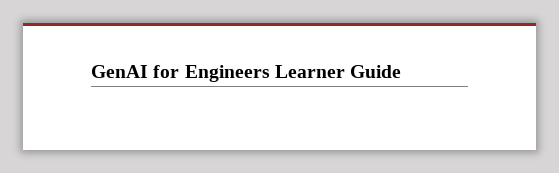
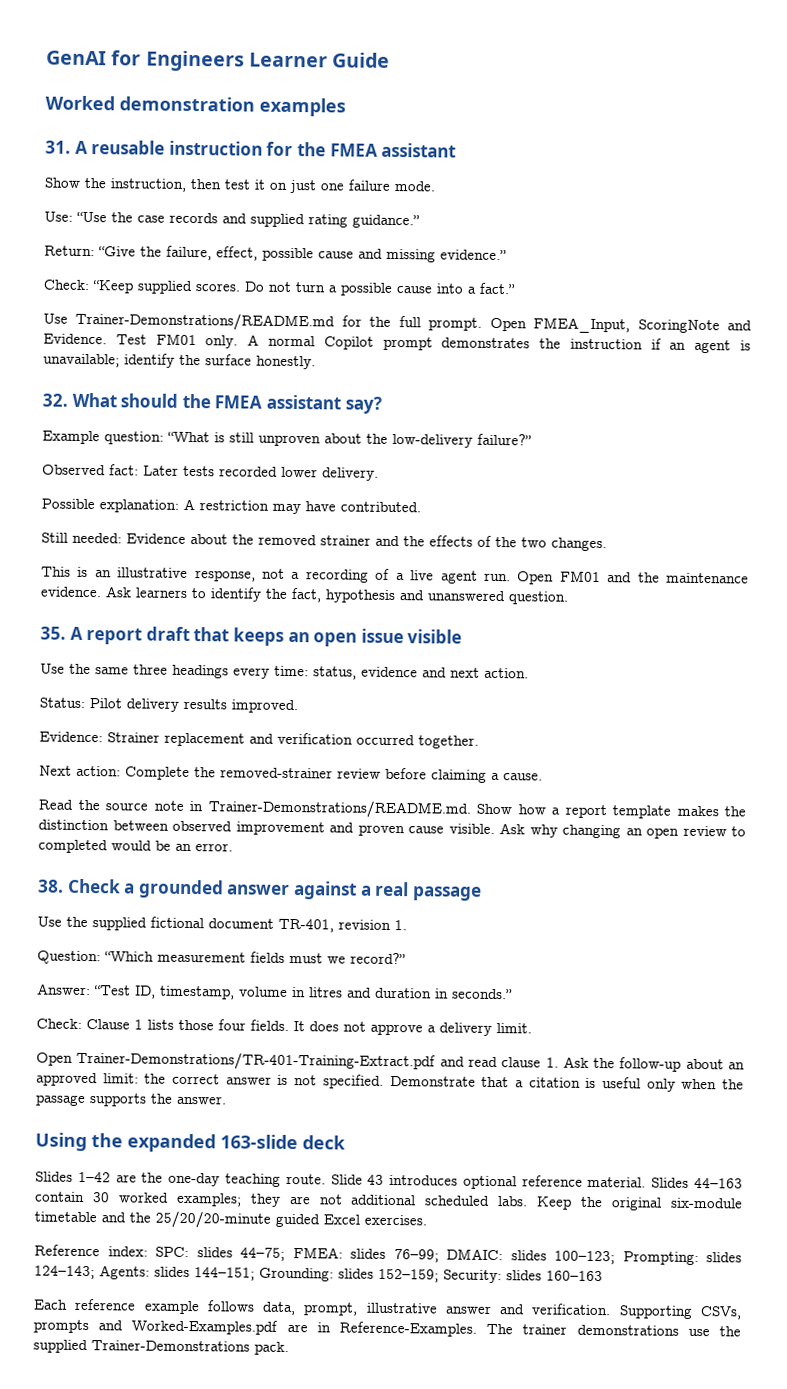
+ Worked demonstration examples
+ 31. A reusable instruction for the FMEA assistant
+ Show the instruction, then test it on just one failure mode.
+ Use: “Use the case records and supplied rating guidance.”
+ Return: “Give the failure, effect, possible cause and missing evidence.”
+ Check: “Keep supplied scores. Do not turn a possible cause into a fact.”
+ Use Trainer-Demonstrations/README.md for the full prompt. Open FMEA_Input, ScoringNote and Evidence. Test FM01 only. A normal Copilot prompt demonstrates the instruction if an agent is unavailable; identify the surface honestly.
+ 32. What should the FMEA assistant say?
+ Example question: “What is still unproven about the low-delivery failure?”
+ Observed fact: Later tests recorded lower delivery.
+ Possible explanation: A restriction may have contributed.
+ Still needed: Evidence about the removed strainer and the effects of the two changes.
+ This is an illustrative response, not a recording of a live agent run. Open FM01 and the maintenance evidence. Ask learners to identify the fact, hypothesis and unanswered question.
+ 35. A report draft that keeps an open issue visible
+ Use the same three headings every time: status, evidence and next action.
+ Status: Pilot delivery results improved.
+ Evidence: Strainer replacement and verification occurred together.
+ Next action: Complete the removed-strainer review before claiming a cause.
+ Read the source note in Trainer-Demonstrations/README.md. Show how a report template makes the distinction between observed improvement and proven cause visible. Ask why changing an open review to completed would be an error.
+ 38. Check a grounded answer against a real passage
+ Use the supplied fictional document TR-401, revision 1.
+ Question: “Which measurement fields must we record?”
+ Answer: “Test ID, timestamp, volume in litres and duration in seconds.”
+ Check: Clause 1 lists those four fields. It does not approve a delivery limit.
+ Open Trainer-Demonstrations/TR-401-Training-Extract.pdf and read clause 1. Ask the follow-up about an approved limit: the correct answer is not specified. Demonstrate that a citation is useful only when the passage supports the answer.
+ Using the expanded 163-slide deck
+ Slides 1–42 are the one-day teaching route. Slide 43 introduces optional reference material. Slides 44–163 contain 30 worked examples; they are not additional scheduled labs. Keep the original six-module timetable and the 25/20/20-minute guided Excel exercises.
+ Reference index: SPC: slides 44–75; FMEA: slides 76–99; DMAIC: slides 100–123; Prompting: slides 124–143; Agents: slides 144–151; Grounding: slides 152–159; Security: slides 160–163
+ Each reference example follows data, prompt, illustrative answer and verification. Supporting CSVs, prompts and Worked-Examples.pdf are in Reference-Examples. The trainer demonstrations use the supplied Trainer-Demonstrations pack.

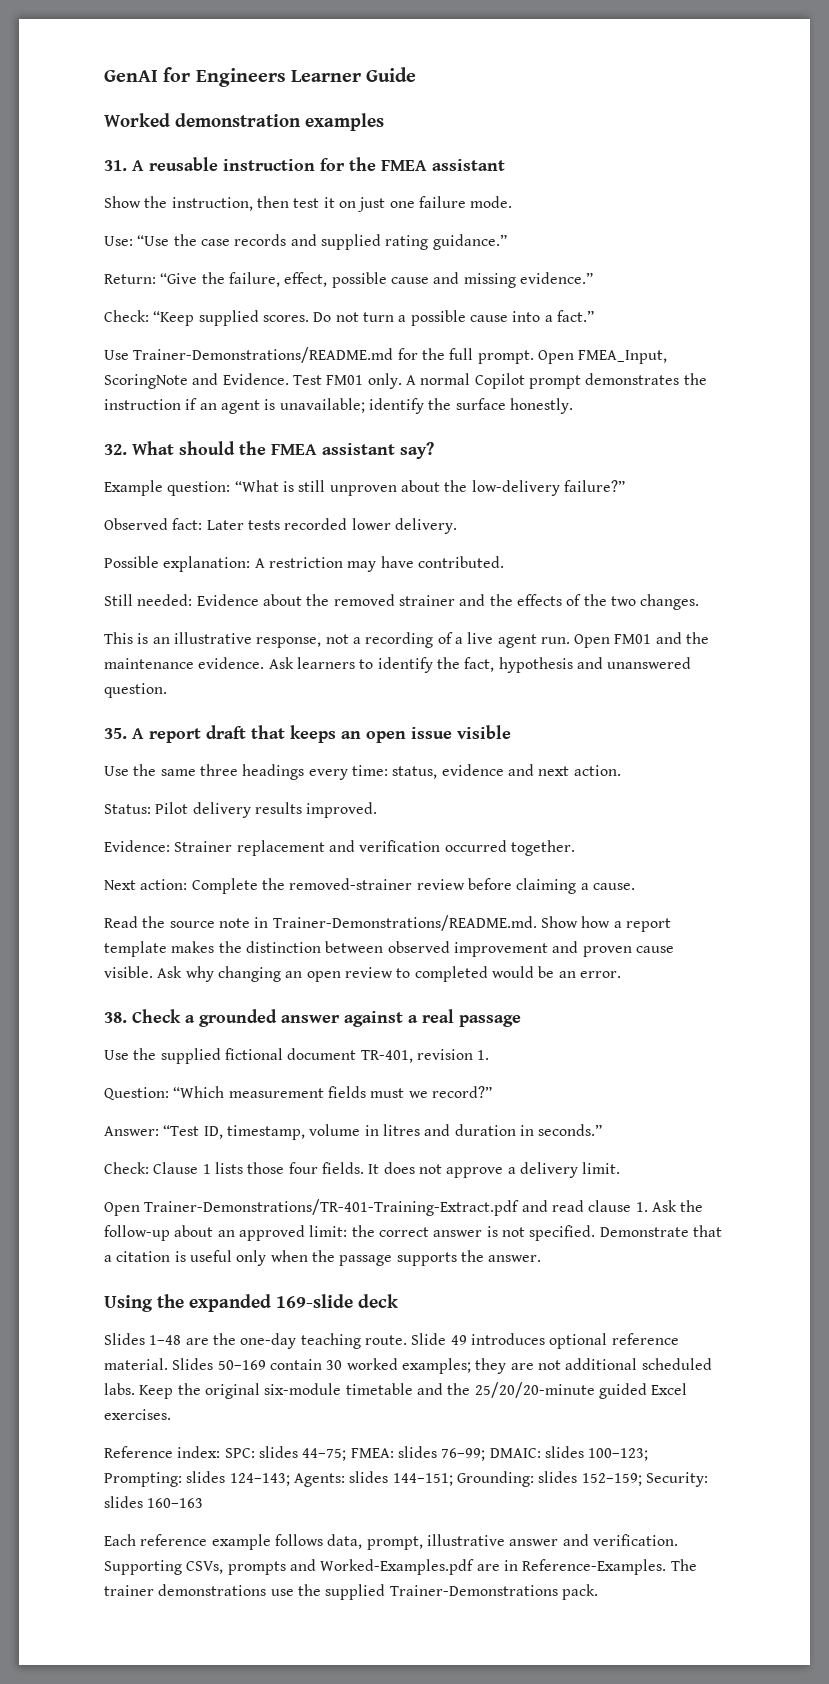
- Using the expanded 163-slide deck
+ Using the expanded 169-slide deck
- Slides 1–42 are the one-day teaching route.
+ Slides 1–48 are the one-day teaching route.
- Slide 43 introduces optional reference material.
+ Slide 49 introduces optional reference material.
- Slides 44–163 contain 30 worked examples; they are not additional scheduled labs.
+ Slides 50–169 contain 30 worked examples; they are not additional scheduled labs.

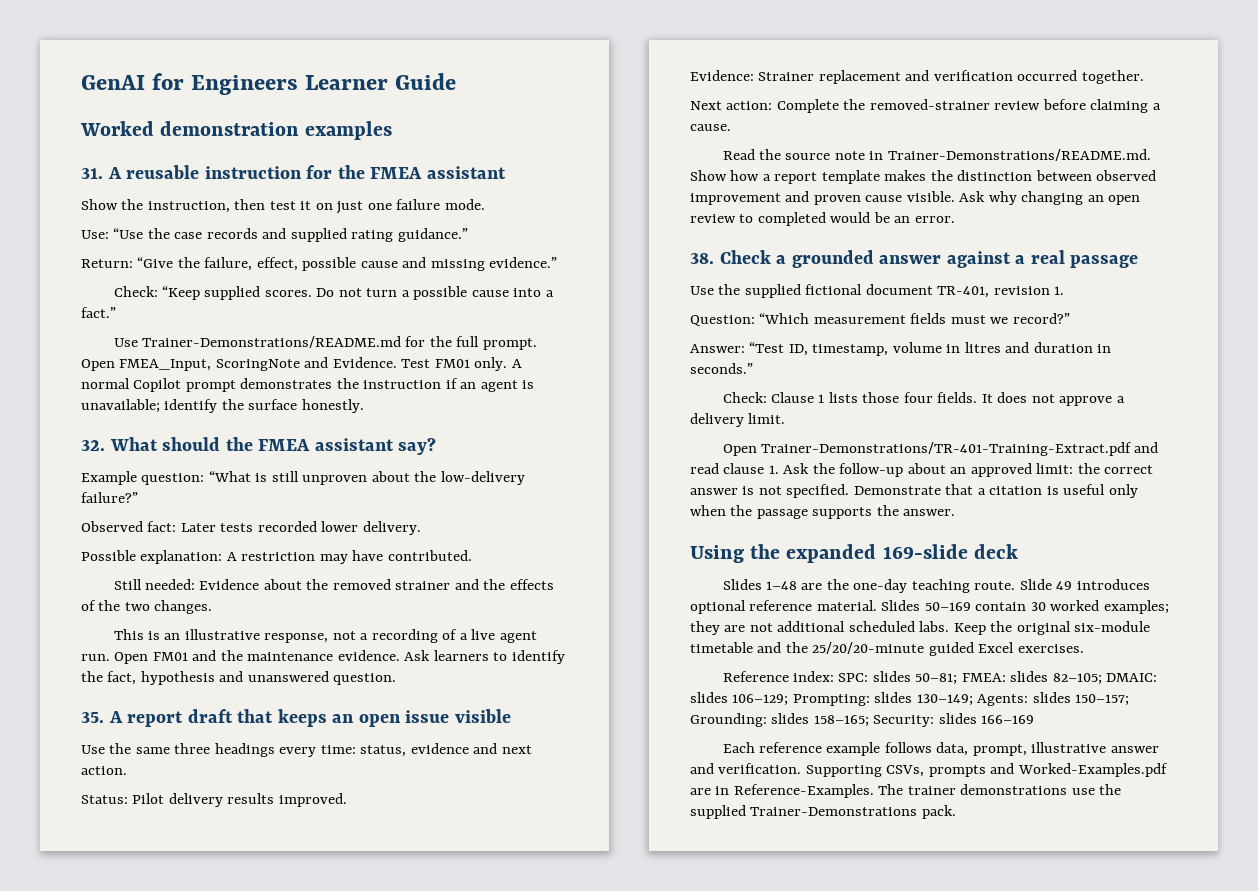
- Reference index: SPC: slides 44–75; FMEA: slides 76–99; DMAIC: slides 100–123; Prompting: slides 124–143; Agents: slides 144–151; Grounding: slides 152–159; Security: slides 160–163
+ Reference index: SPC: slides 50–81; FMEA: slides 82–105; DMAIC: slides 106–129; Prompting: slides 130–149; Agents: slides 150–157; Grounding: slides 158–165; Security: slides 166–169

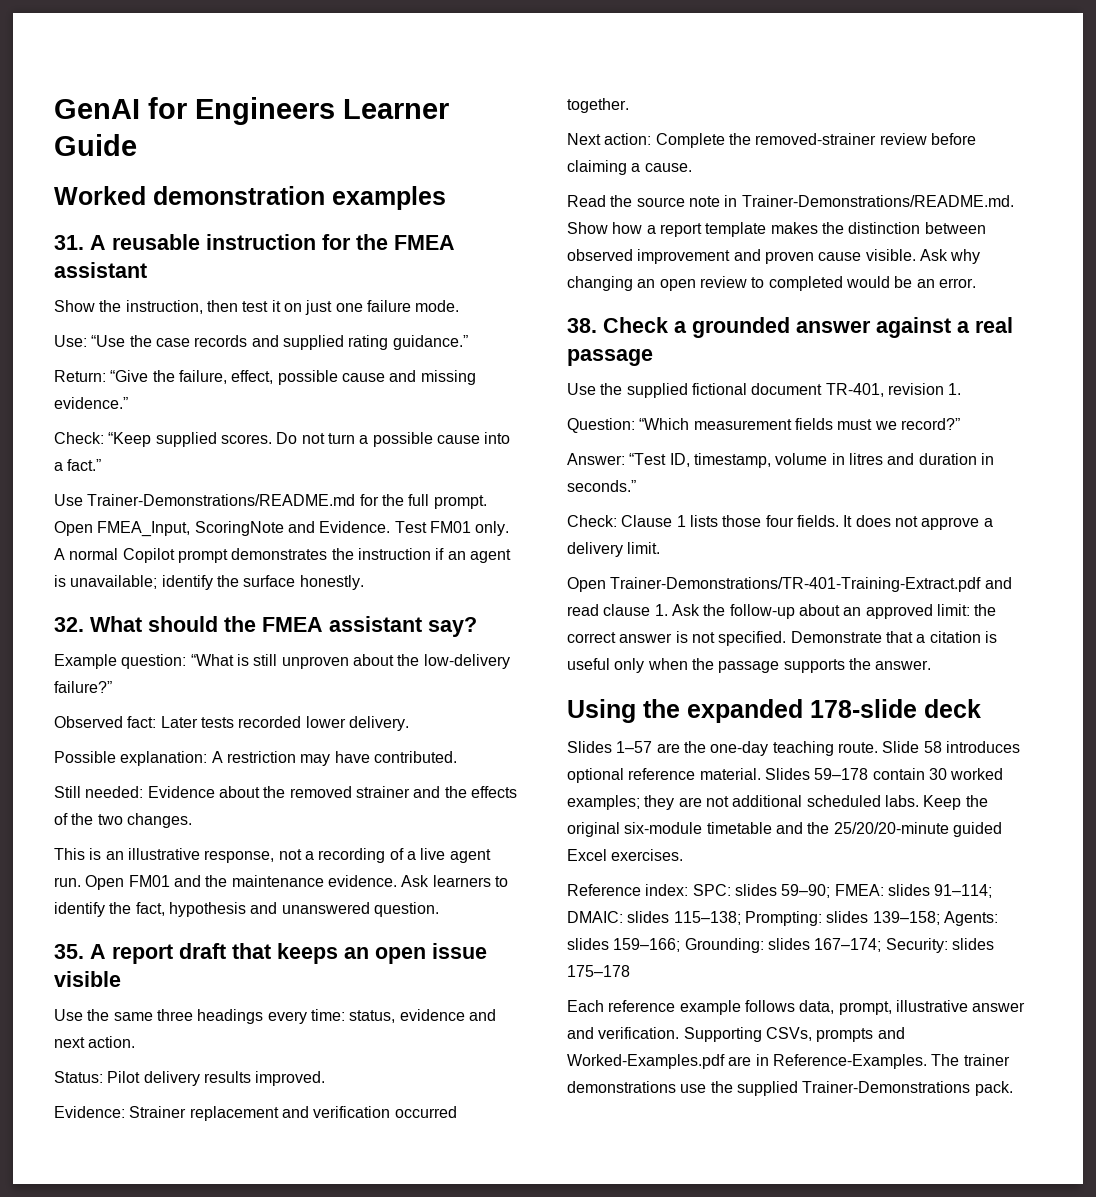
- Using the expanded 169-slide deck
+ Using the expanded 178-slide deck
- Slides 1–48 are the one-day teaching route.
+ Slides 1–57 are the one-day teaching route.
- Slide 49 introduces optional reference material.
+ Slide 58 introduces optional reference material.
- Slides 50–169 contain 30 worked examples; they are not additional scheduled labs.
+ Slides 59–178 contain 30 worked examples; they are not additional scheduled labs.
- Reference index: SPC: slides 50–81; FMEA: slides 82–105; DMAIC: slides 106–129; Prompting: slides 130–149; Agents: slides 150–157; Grounding: slides 158–165; Security: slides 166–169
+ Reference index: SPC: slides 59–90; FMEA: slides 91–114; DMAIC: slides 115–138; Prompting: slides 139–158; Agents: slides 159–166; Grounding: slides 167–174; Security: slides 175–178

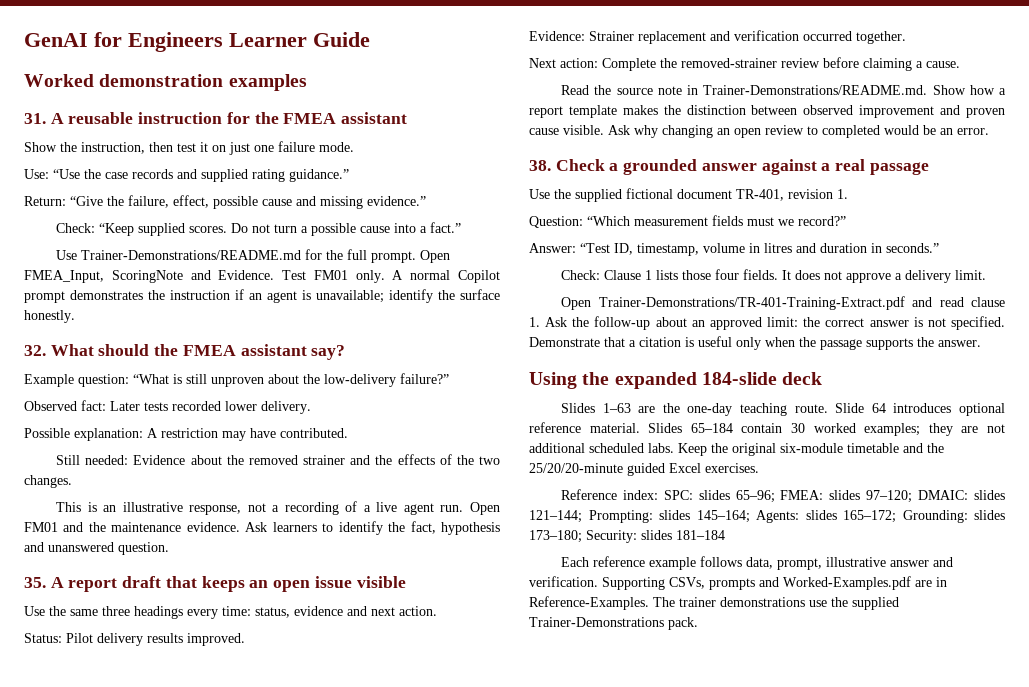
- Using the expanded 178-slide deck
+ Using the expanded 184-slide deck
- Slides 1–57 are the one-day teaching route.
+ Slides 1–63 are the one-day teaching route.
- Slide 58 introduces optional reference material.
+ Slide 64 introduces optional reference material.
- Slides 59–178 contain 30 worked examples; they are not additional scheduled labs.
+ Slides 65–184 contain 30 worked examples; they are not additional scheduled labs.
- Reference index: SPC: slides 59–90; FMEA: slides 91–114; DMAIC: slides 115–138; Prompting: slides 139–158; Agents: slides 159–166; Grounding: slides 167–174; Security: slides 175–178
+ Reference index: SPC: slides 65–96; FMEA: slides 97–120; DMAIC: slides 121–144; Prompting: slides 145–164; Agents: slides 165–172; Grounding: slides 173–180; Security: slides 181–184

